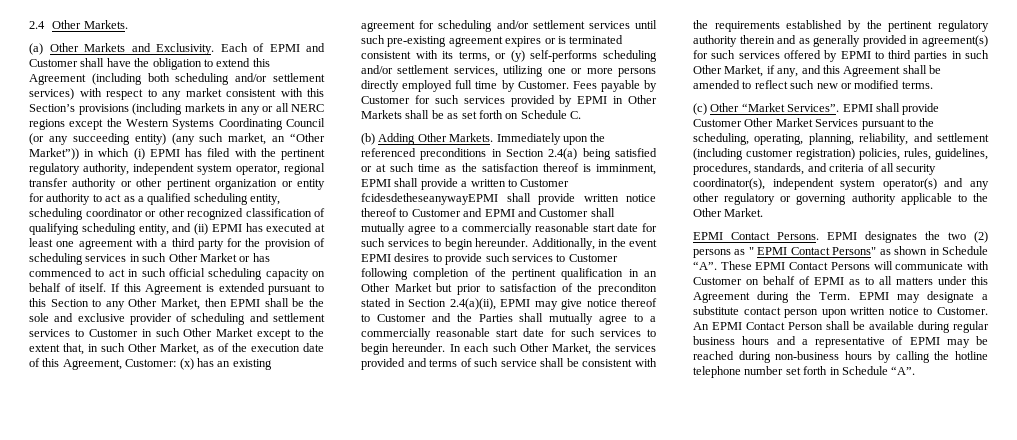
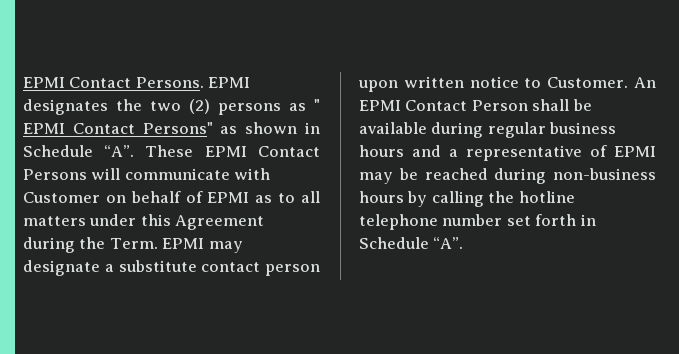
- 2.4 Other Markets.
- (a) Other Markets and Exclusivity. Each of EPMI and Customer shall have the obligation to extend this Agreement (including both scheduling and/or settlement services) with respect to any market consistent with this Section’s provisions (including markets in any or all NERC regions except the Western Systems Coordinating Council (or any succeeding entity) (any such market, an “Other Market”)) in which (i) EPMI has filed with the pertinent regulatory authority, independent system operator, regional transfer authority or other pertinent organization or entity for authority to act as a qualified scheduling entity, scheduling coordinator or other recognized classification of qualifying scheduling entity, and (ii) EPMI has executed at least one agreement with a third party for the provision of scheduling services in such Other Market or has commenced to act in such official scheduling capacity on behalf of itself. If this Agreement is extended pursuant to this Section to any Other Market, then EPMI shall be the sole and exclusive provider of scheduling and settlement services to Customer in such Other Market except to the extent that, in such Other Market, as of the execution date of this Agreement, Customer: (x) has an existing agreement for scheduling and/or settlement services until such pre-existing agreement expires or is terminated consistent with its terms, or (y) self-performs scheduling and/or settlement services, utilizing one or more persons directly employed full time by Customer. Fees payable by Customer for such services provided by EPMI in Other Markets shall be as set forth on Schedule C.
- (b) Adding Other Markets. Immediately upon the referenced preconditions in Section 2.4(a) being satisfied or at such time as the satisfaction thereof is imminment, EPMI shall provide a written to Customer fcidesdetheseanywayEPMI shall provide written notice thereof to Customer and EPMI and Customer shall mutually agree to a commercially reasonable start date for such services to begin hereunder. Additionally, in the event EPMI desires to provide such services to Customer following completion of the pertinent qualification in an Other Market but prior to satisfaction of the preconditon stated in Section 2.4(a)(ii), EPMI may give notice thereof to Customer and the Parties shall mutually agree to a commercially reasonable start date for such services to begin hereunder. In each such Other Market, the services provided and terms of such service shall be consistent with the requirements established by the pertinent regulatory authority therein and as generally provided in agreement(s) for such services offered by EPMI to third parties in such Other Market, if any, and this Agreement shall be amended to reflect such new or modified terms.
- (c) Other “Market Services”. EPMI shall provide Customer Other Market Services pursuant to the scheduling, operating, planning, reliability, and settlement (including customer registration) policies, rules, guidelines, procedures, standards, and criteria of all security coordinator(s), independent system operator(s) and any other regulatory or governing authority applicable to the Other Market.

